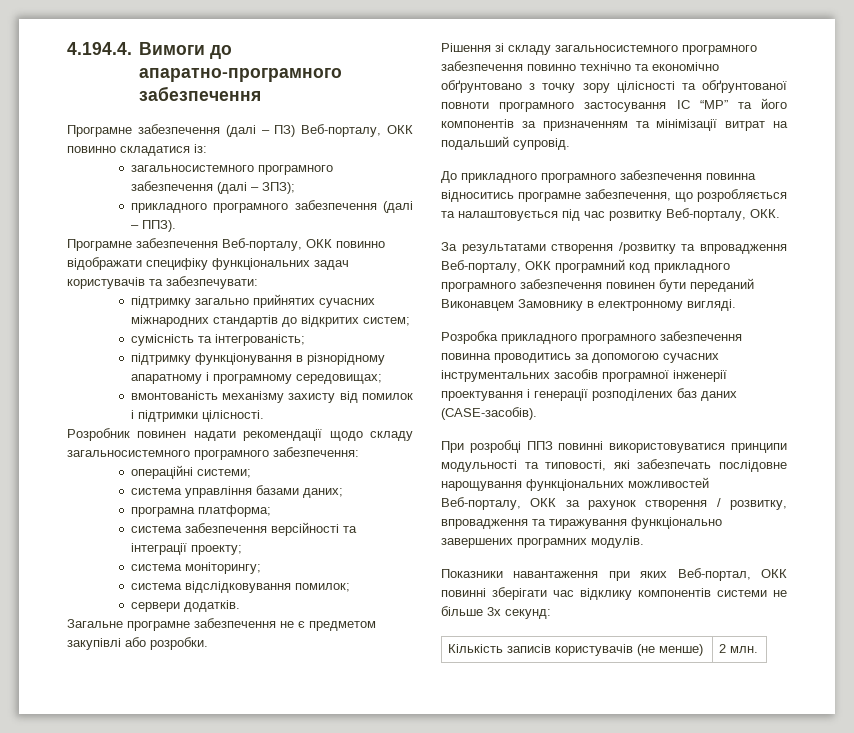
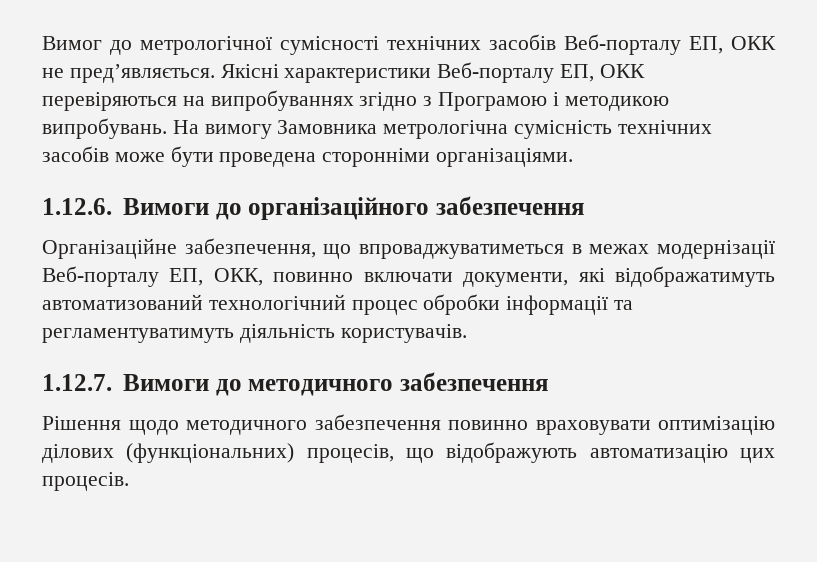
- 4.194.4. Вимоги до апаратно-програмного забезпечення
- Програмне забезпечення (далі – ПЗ) Веб-порталу, ОКК повинно складатися із:
- загальносистемного програмного забезпечення (далі – ЗПЗ);
- прикладного програмного забезпечення (далі – ППЗ).
- Програмне забезпечення Веб-порталу, ОКК повинно відображати специфіку функціональних задач користувачів та забезпечувати:
- підтримку загально прийнятих сучасних міжнародних стандартів до відкритих систем;
- сумісність та інтегрованість;
- підтримку функціонування в різнорідному апаратному і програмному середовищах;
- вмонтованість механізму захисту від помилок і підтримки цілісності.
- Розробник повинен надати рекомендації щодо складу загальносистемного програмного забезпечення:
- операційні системи;
- система управління базами даних;
- програмна платформа;
- система забезпечення версійності та інтеграції проекту;
- система моніторингу;
- система відслідковування помилок;
- сервери додатків.
- Загальне програмне забезпечення не є предметом закупівлі або розробки.
- Рішення зі складу загальносистемного програмного забезпечення повинно технічно та економічно обґрунтовано з точку зору цілісності та обґрунтованої повноти програмного застосування ІС “МР” та його компонентів за призначенням та мінімізації витрат на подальший супровід.
- До прикладного програмного забезпечення повинна відноситись програмне забезпечення, що розробляється та налаштовується під час розвитку Веб-порталу, ОКК.
- За результатами створення /розвитку та впровадження Веб-порталу, ОКК програмний код прикладного програмного забезпечення повинен бути переданий Виконавцем Замовнику в електронному вигляді.
- Розробка прикладного програмного забезпечення повинна проводитись за допомогою сучасних інструментальних засобів програмної інженерії проектування і генерації розподілених баз даних (CASE-засобів).
- При розробці ППЗ повинні використовуватися принципи модульності та типовості, які забезпечать послідовне нарощування функціональних можливостей Веб-порталу, ОКК за рахунок створення / розвитку, впровадження та тиражування функціонально завершених програмних модулів.
- Показники навантаження при яких Веб-портал, ОКК повинні зберігати час відклику компонентів системи не більше 3х секунд:
- Кількість записів користувачів (не менше) | 2 млн.
+ Вимог до метрологічної сумісності технічних засобів Веб-порталу ЕП, ОКК не пред’являється. Якісні характеристики Веб-порталу ЕП, ОКК перевіряються на випробуваннях згідно з Програмою і методикою випробувань. На вимогу Замовника метрологічна сумісність технічних засобів може бути проведена сторонніми організаціями.
+ 1.12.6. Вимоги до організаційного забезпечення
+ Організаційне забезпечення, що впроваджуватиметься в межах модернізації Веб-порталу ЕП, ОКК, повинно включати документи, які відображатимуть автоматизований технологічний процес обробки інформації та регламентуватимуть діяльність користувачів.
+ 1.12.7. Вимоги до методичного забезпечення
+ Рішення щодо методичного забезпечення повинно враховувати оптимізацію ділових (функціональних) процесів, що відображують автоматизацію цих процесів.

